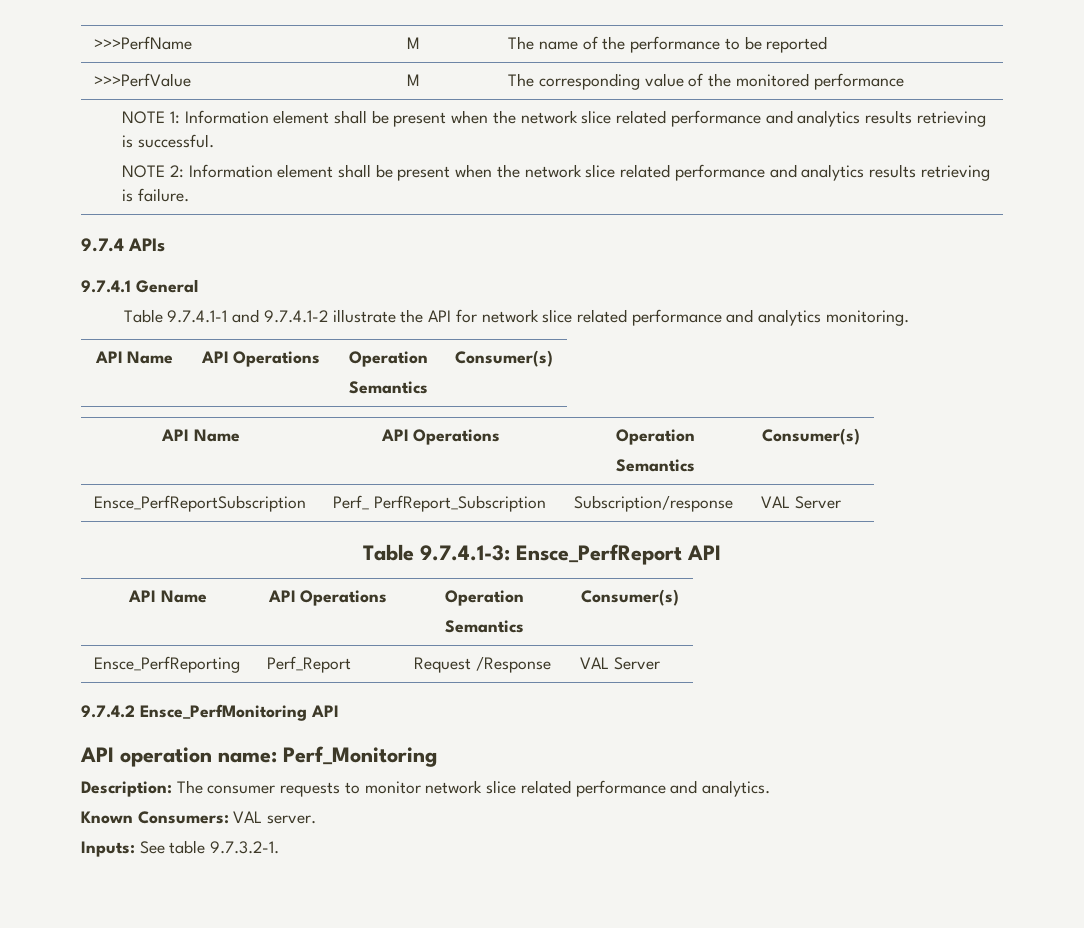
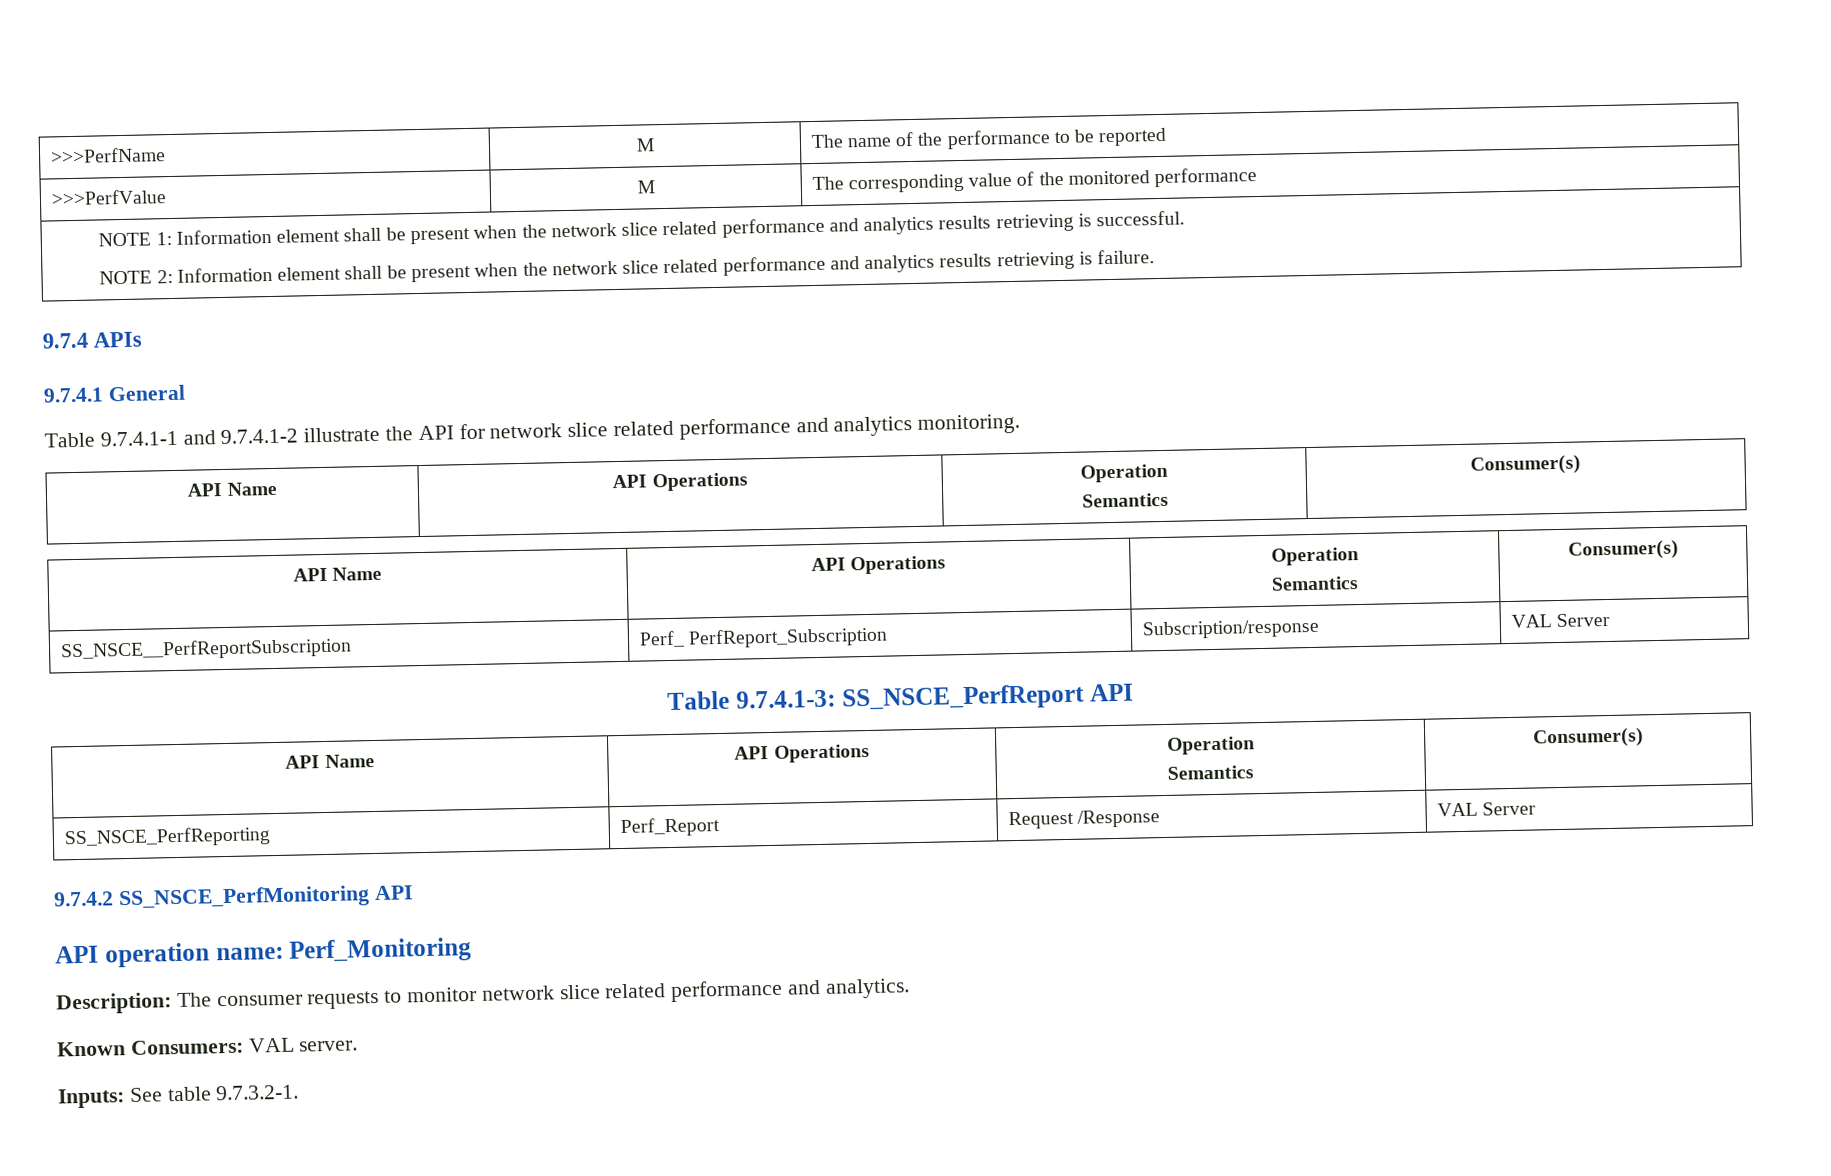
- Ensce_PerfReportSubscription | Perf_ PerfReport_Subscription | Subscription/response | VAL Server
+ SS_NSCE__PerfReportSubscription | Perf_ PerfReport_Subscription | Subscription/response | VAL Server
- Table 9.7.4.1-3: Ensce_PerfReport API
+ Table 9.7.4.1-3: SS_NSCE_PerfReport API
- Ensce_PerfReporting | Perf_Report | Request /Response | VAL Server
+ SS_NSCE_PerfReporting | Perf_Report | Request /Response | VAL Server
- 9.7.4.2 Ensce_PerfMonitoring API
+ 9.7.4.2 SS_NSCE_PerfMonitoring API

